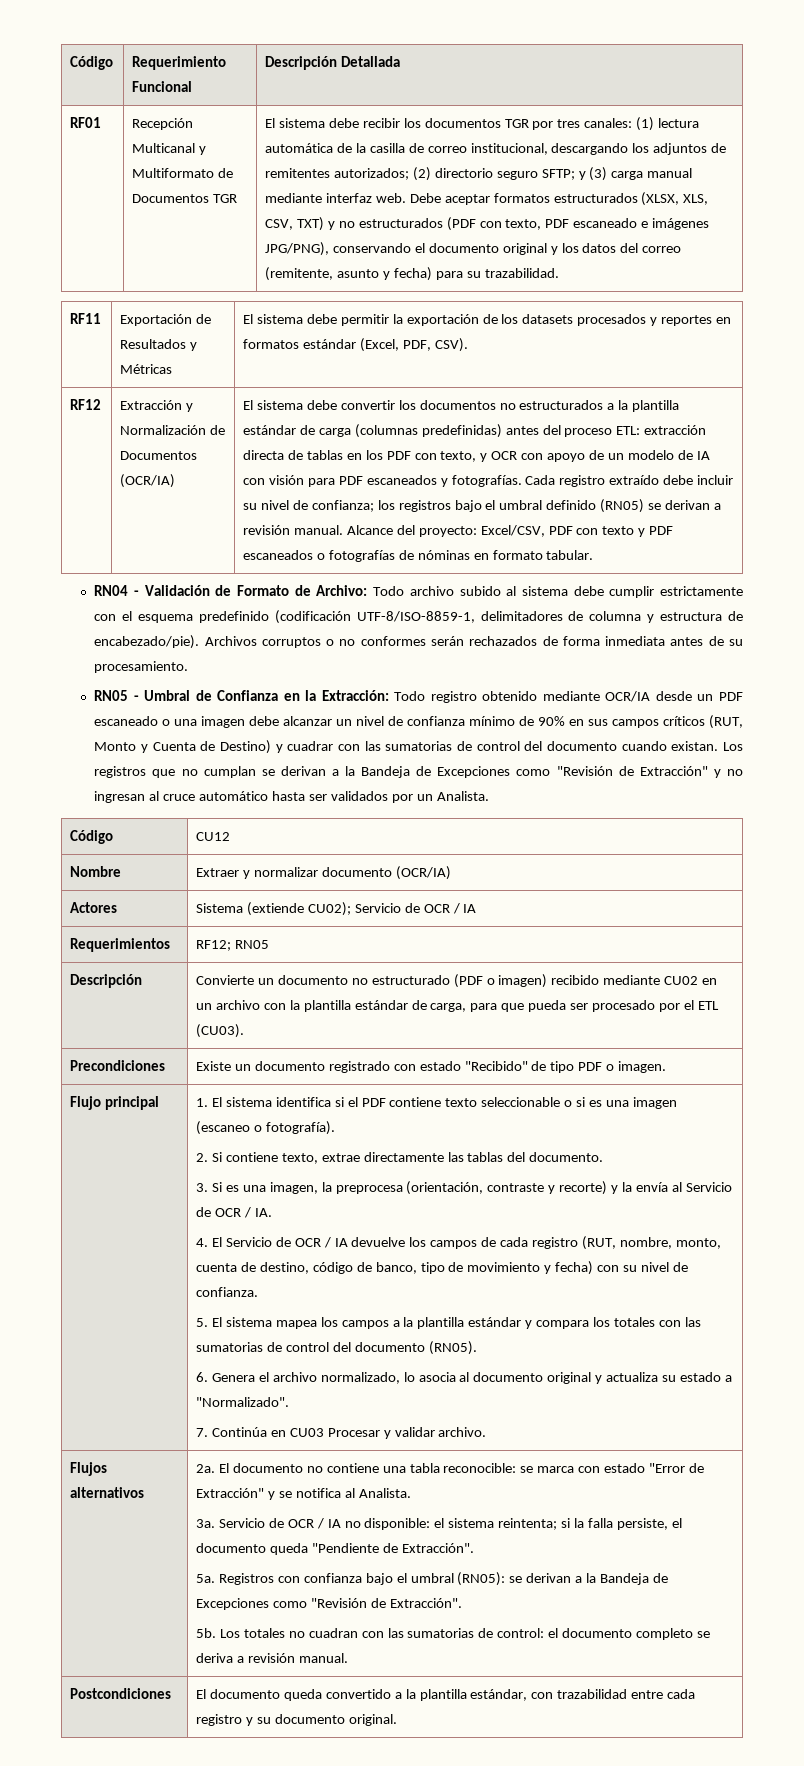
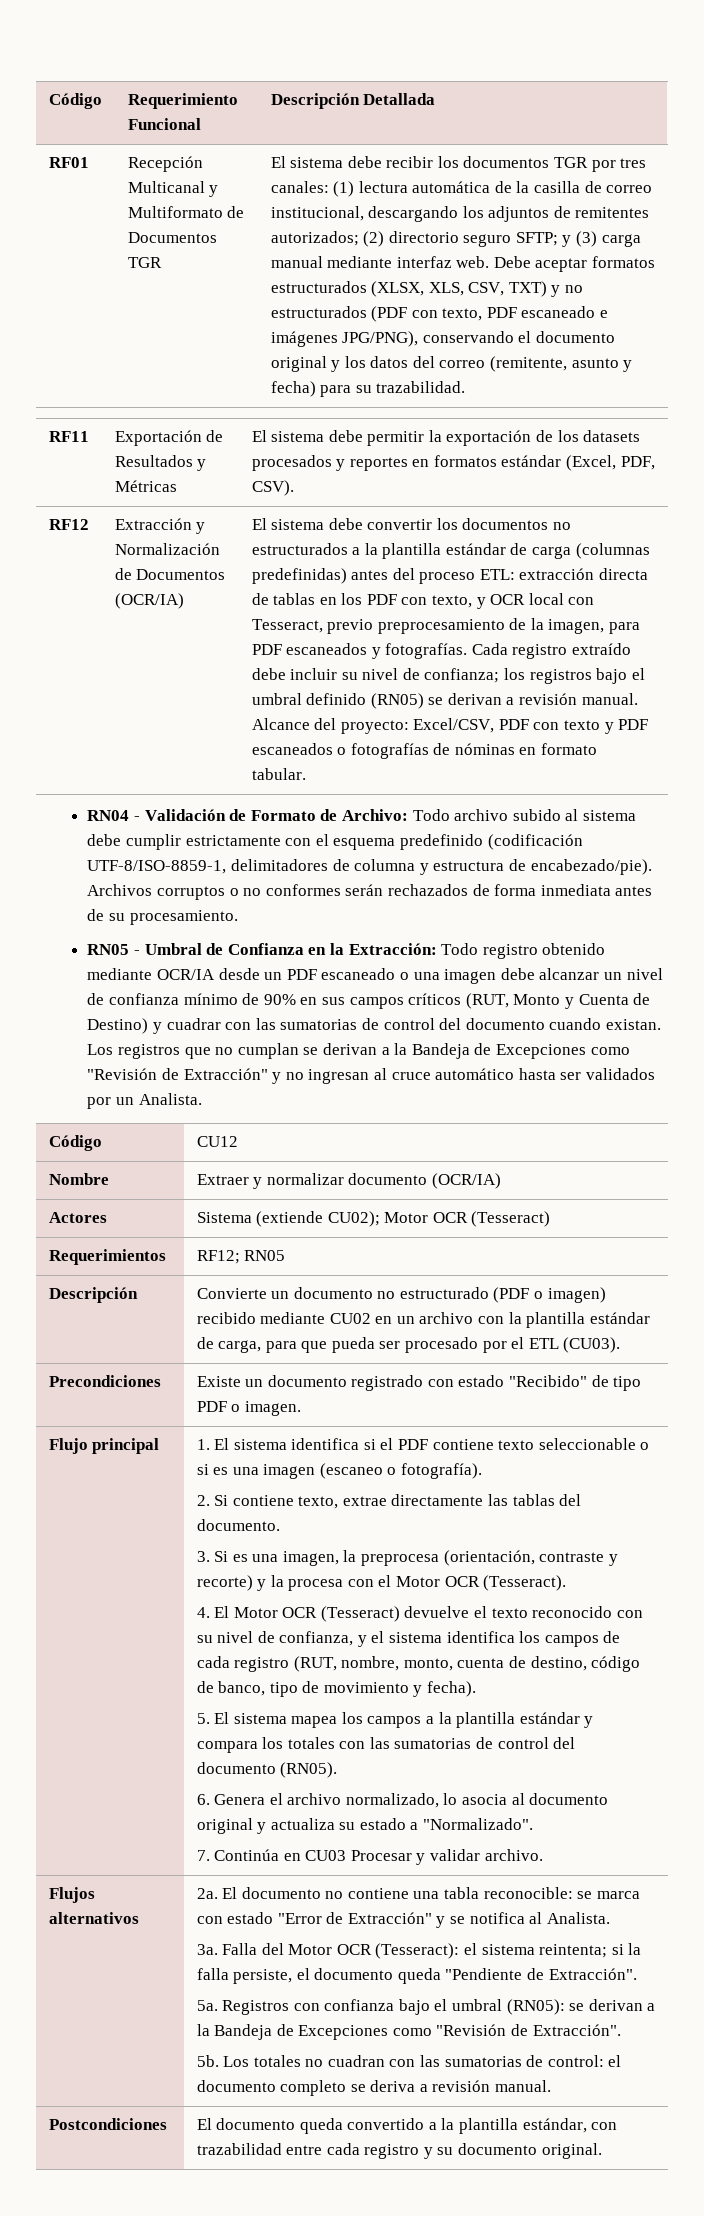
- El sistema debe convertir los documentos no estructurados a la plantilla estándar de carga (columnas predefinidas) antes del proceso ETL: extracción directa de tablas en los PDF con texto, y OCR con apoyo de un modelo de IA con visión para PDF escaneados y fotografías.
+ El sistema debe convertir los documentos no estructurados a la plantilla estándar de carga (columnas predefinidas) antes del proceso ETL: extracción directa de tablas en los PDF con texto, y OCR local con Tesseract, previo preprocesamiento de la imagen, para PDF escaneados y fotografías.
- Actores | Sistema (extiende CU02); Servicio de OCR / IA
+ Actores | Sistema (extiende CU02); Motor OCR (Tesseract)
- 3. Si es una imagen, la preprocesa (orientación, contraste y recorte) y la envía al Servicio de OCR / IA.
- 4. El Servicio de OCR / IA devuelve los campos de cada registro (RUT, nombre, monto, cuenta de destino, código de banco, tipo de movimiento y fecha) con su nivel de confianza.
+ 3. Si es una imagen, la preprocesa (orientación, contraste y recorte) y la procesa con el Motor OCR (Tesseract).
+ 4. El Motor OCR (Tesseract) devuelve el texto reconocido con su nivel de confianza, y el sistema identifica los campos de cada registro (RUT, nombre, monto, cuenta de destino, código de banco, tipo de movimiento y fecha).
- Servicio de OCR / IA no disponible: el sistema reintenta; si la falla persiste, el documento queda "Pendiente de Extracción".
+ Falla del Motor OCR (Tesseract): el sistema reintenta; si la falla persiste, el documento queda "Pendiente de Extracción".

